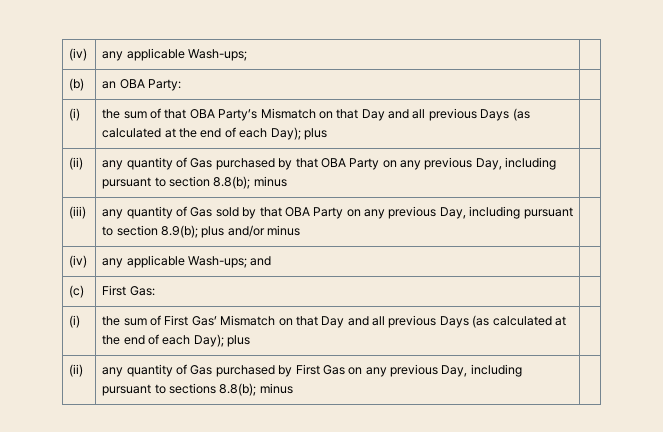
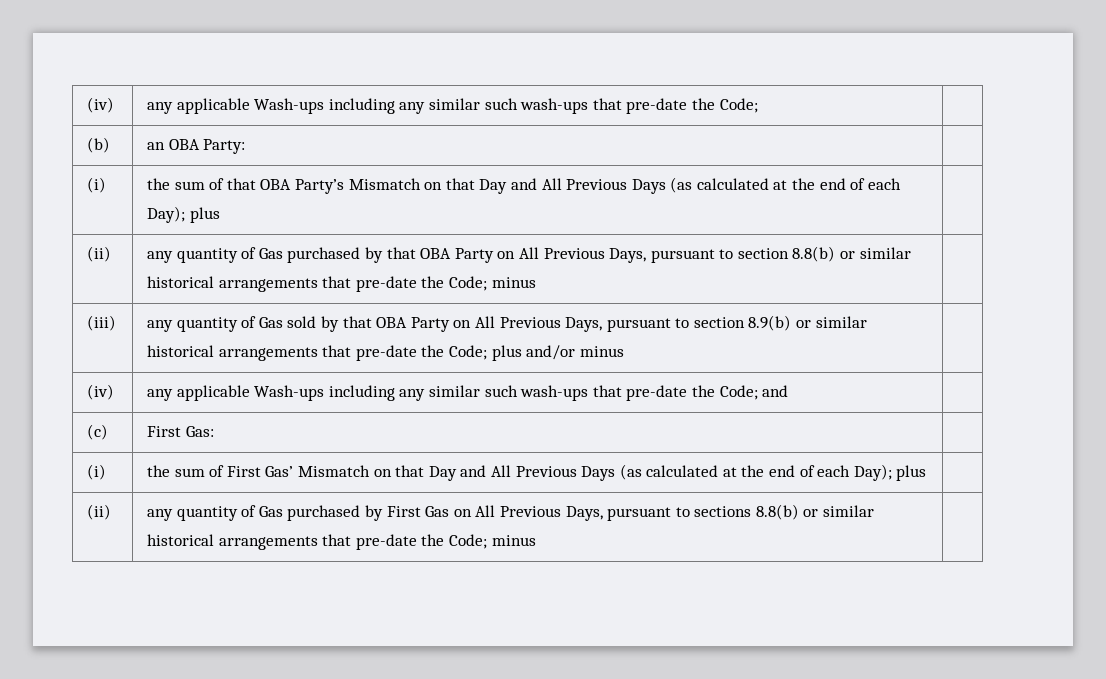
- (iv) | any applicable Wash-ups; |
+ (iv) | any applicable Wash-ups including any similar such wash-ups that pre-date the Code; |
- (i) | the sum of that OBA Party’s Mismatch on that Day and all previous Days (as calculated at the end of each Day); plus |
+ (i) | the sum of that OBA Party’s Mismatch on that Day and All Previous Days (as calculated at the end of each Day); plus |
- (ii) | any quantity of Gas purchased by that OBA Party on any previous Day, including pursuant to section 8.8(b); minus |
+ (ii) | any quantity of Gas purchased by that OBA Party on All Previous Days, pursuant to section 8.8(b) or similar historical arrangements that pre-date the Code; minus |
- (iii) | any quantity of Gas sold by that OBA Party on any previous Day, including pursuant to section 8.9(b); plus and/or minus |
+ (iii) | any quantity of Gas sold by that OBA Party on All Previous Days, pursuant to section 8.9(b) or similar historical arrangements that pre-date the Code; plus and/or minus |
- (iv) | any applicable Wash-ups; and |
+ (iv) | any applicable Wash-ups including any similar such wash-ups that pre-date the Code; and |
- (i) | the sum of First Gas’ Mismatch on that Day and all previous Days (as calculated at the end of each Day); plus |
+ (i) | the sum of First Gas’ Mismatch on that Day and All Previous Days (as calculated at the end of each Day); plus |
- (ii) | any quantity of Gas purchased by First Gas on any previous Day, including pursuant to sections 8.8(b); minus |
+ (ii) | any quantity of Gas purchased by First Gas on All Previous Days, pursuant to sections 8.8(b) or similar historical arrangements that pre-date the Code; minus |

